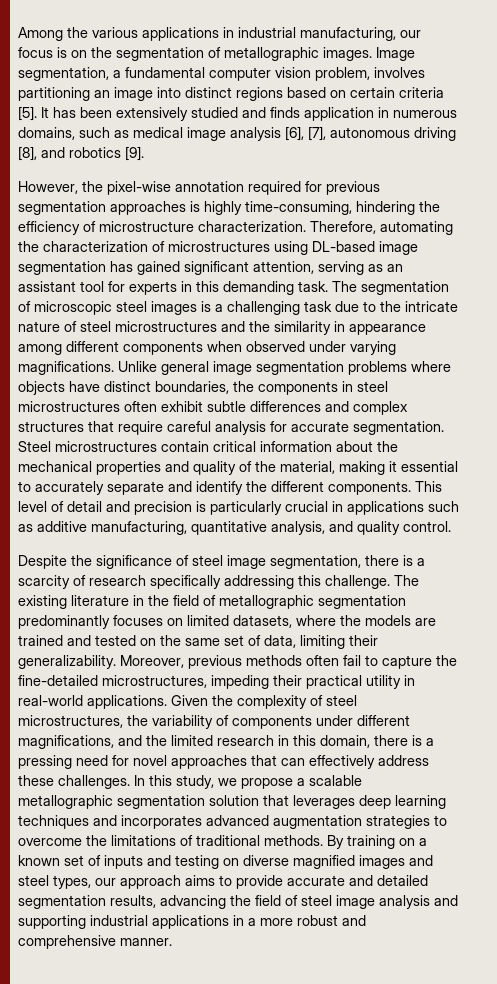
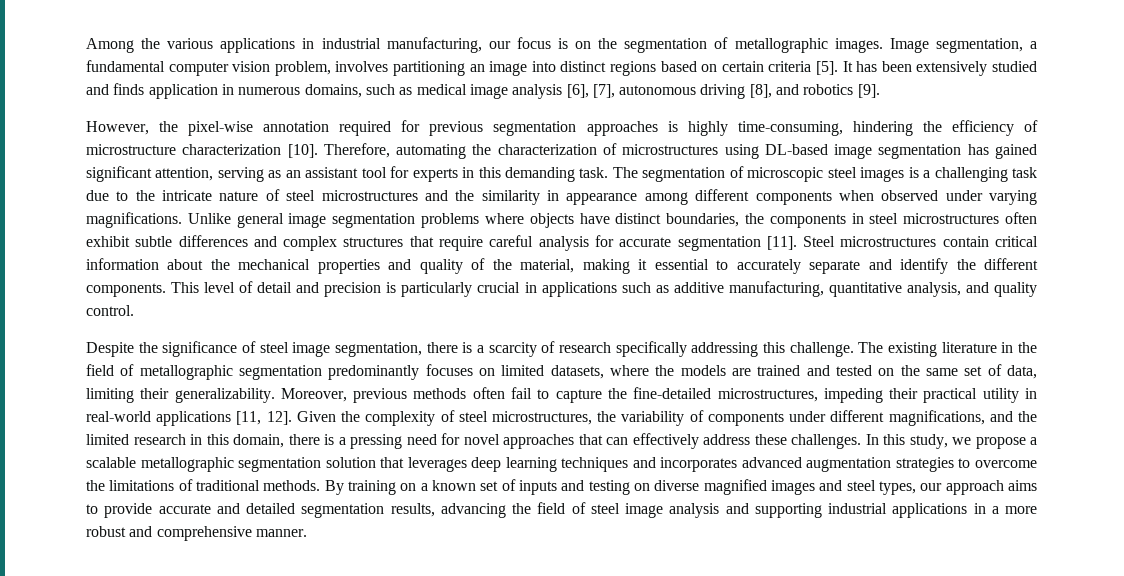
- However, the pixel-wise annotation required for previous segmentation approaches is highly time-consuming, hindering the efficiency of microstructure characterization.
+ However, the pixel-wise annotation required for previous segmentation approaches is highly time-consuming, hindering the efficiency of microstructure characterization [10].
- Unlike general image segmentation problems where objects have distinct boundaries, the components in steel microstructures often exhibit subtle differences and complex structures that require careful analysis for accurate segmentation.
+ Unlike general image segmentation problems where objects have distinct boundaries, the components in steel microstructures often exhibit subtle differences and complex structures that require careful analysis for accurate segmentation [11].
- Moreover, previous methods often fail to capture the fine-detailed microstructures, impeding their practical utility in real-world applications.
+ Moreover, previous methods often fail to capture the fine-detailed microstructures, impeding their practical utility in real-world applications [11, 12].

